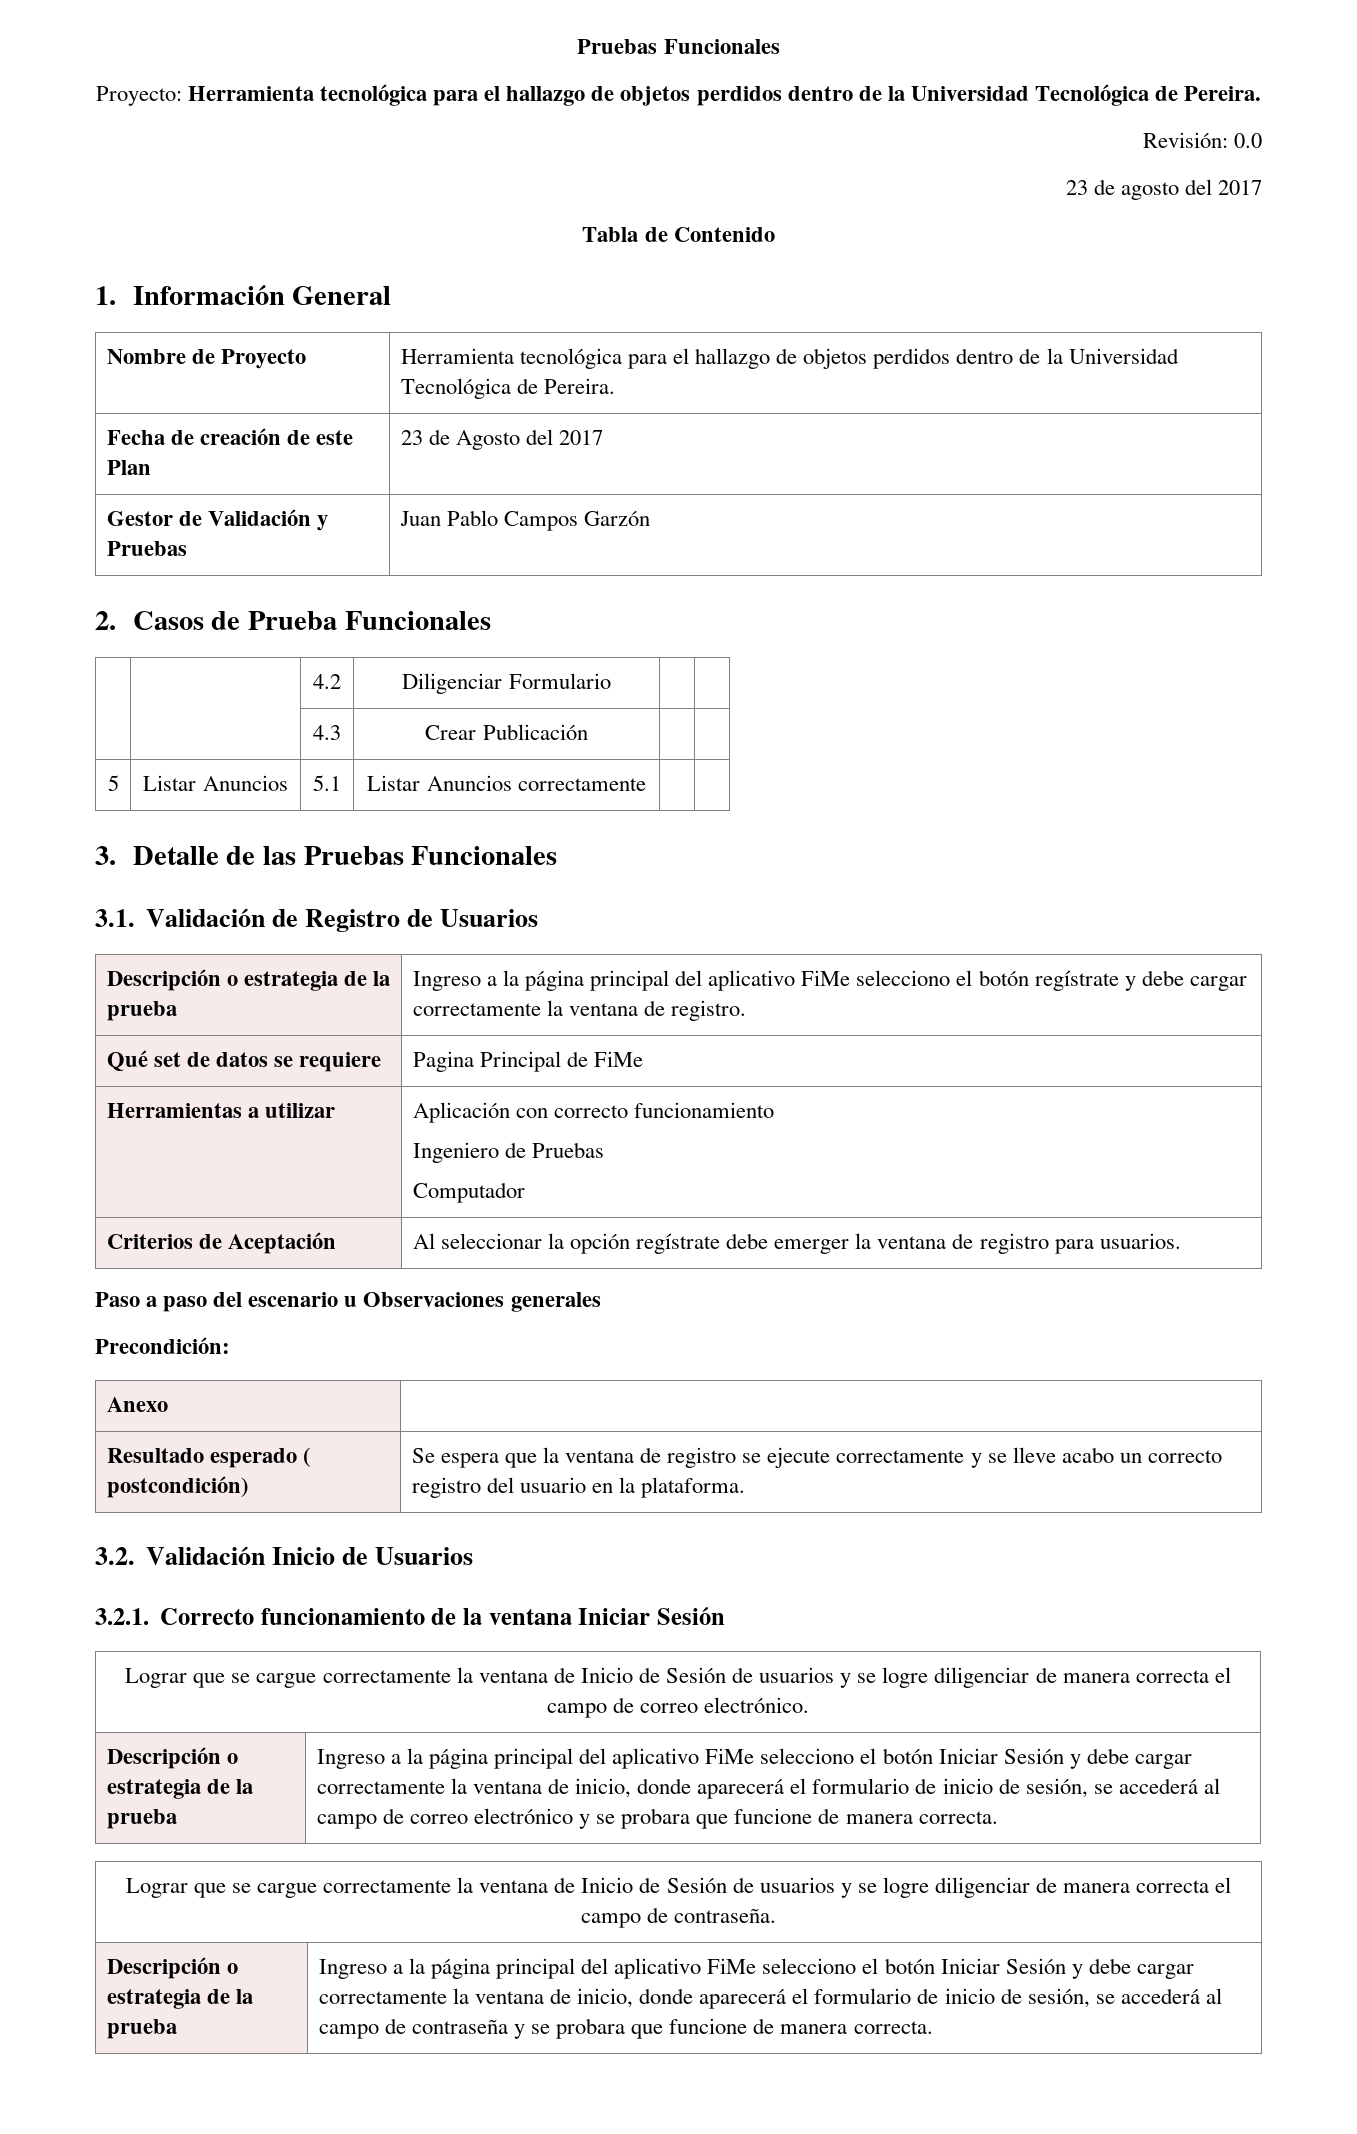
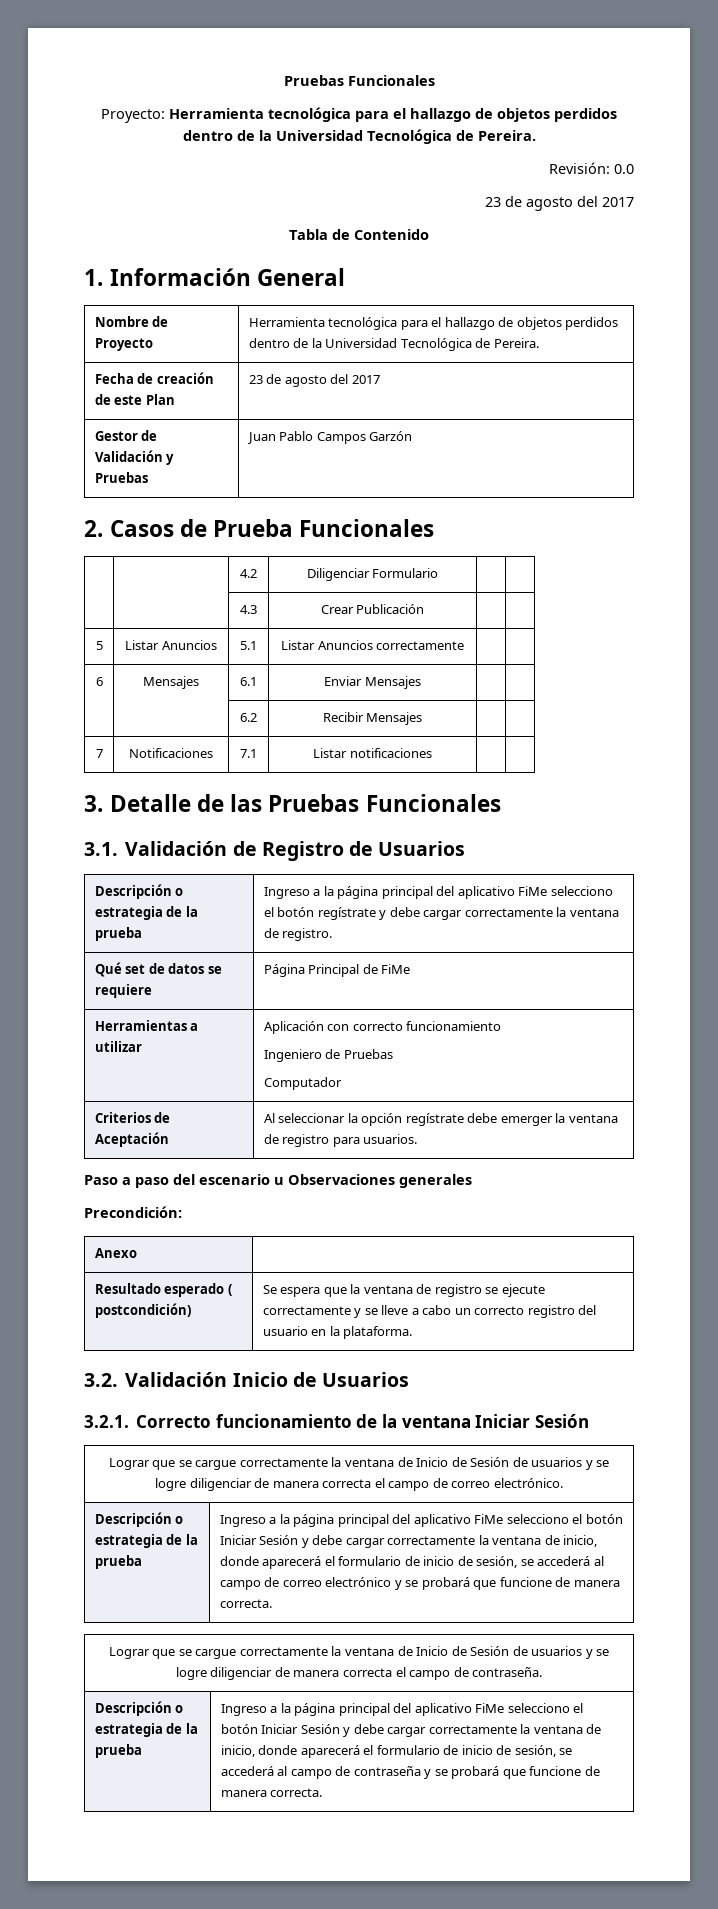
- Fecha de creación de este Plan | 23 de Agosto del 2017
+ Fecha de creación de este Plan | 23 de agosto del 2017
+ 6 | Mensajes | 6.1 | Enviar Mensajes | |
+ | | 6.2 | Recibir Mensajes | |
+ 7 | Notificaciones | 7.1 | Listar notificaciones | |
- Qué set de datos se requiere | Pagina Principal de FiMe
+ Qué set de datos se requiere | Página Principal de FiMe
- Resultado esperado ( postcondición) | Se espera que la ventana de registro se ejecute correctamente y se lleve acabo un correcto registro del usuario en la plataforma.
+ Resultado esperado ( postcondición) | Se espera que la ventana de registro se ejecute correctamente y se lleve a cabo un correcto registro del usuario en la plataforma.
- Ingreso a la página principal del aplicativo FiMe selecciono el botón Iniciar Sesión y debe cargar correctamente la ventana de inicio, donde aparecerá el formulario de inicio de sesión, se accederá al campo de correo electrónico y se probara que funcione de manera correcta.
+ Ingreso a la página principal del aplicativo FiMe selecciono el botón Iniciar Sesión y debe cargar correctamente la ventana de inicio, donde aparecerá el formulario de inicio de sesión, se accederá al campo de correo electrónico y se probará que funcione de manera correcta.
- Ingreso a la página principal del aplicativo FiMe selecciono el botón Iniciar Sesión y debe cargar correctamente la ventana de inicio, donde aparecerá el formulario de inicio de sesión, se accederá al campo de contraseña y se probara que funcione de manera correcta.
+ Ingreso a la página principal del aplicativo FiMe selecciono el botón Iniciar Sesión y debe cargar correctamente la ventana de inicio, donde aparecerá el formulario de inicio de sesión, se accederá al campo de contraseña y se probará que funcione de manera correcta.

